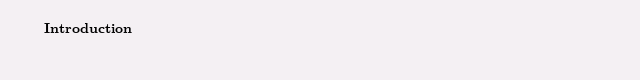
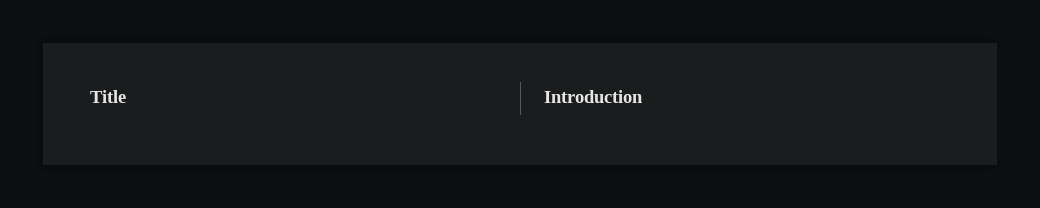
+ Title

